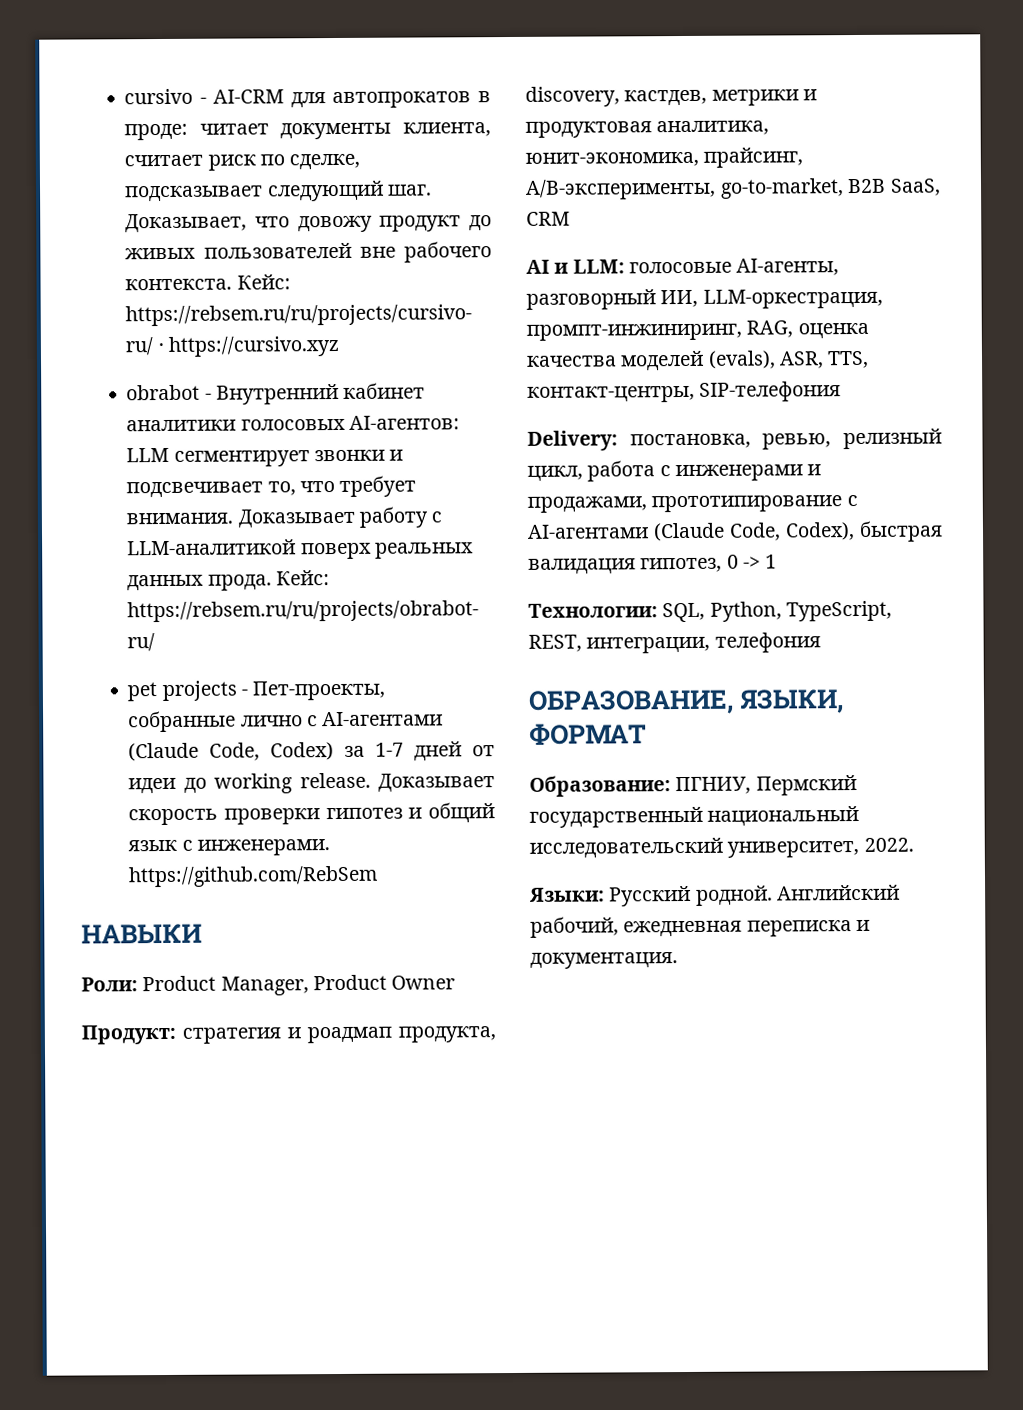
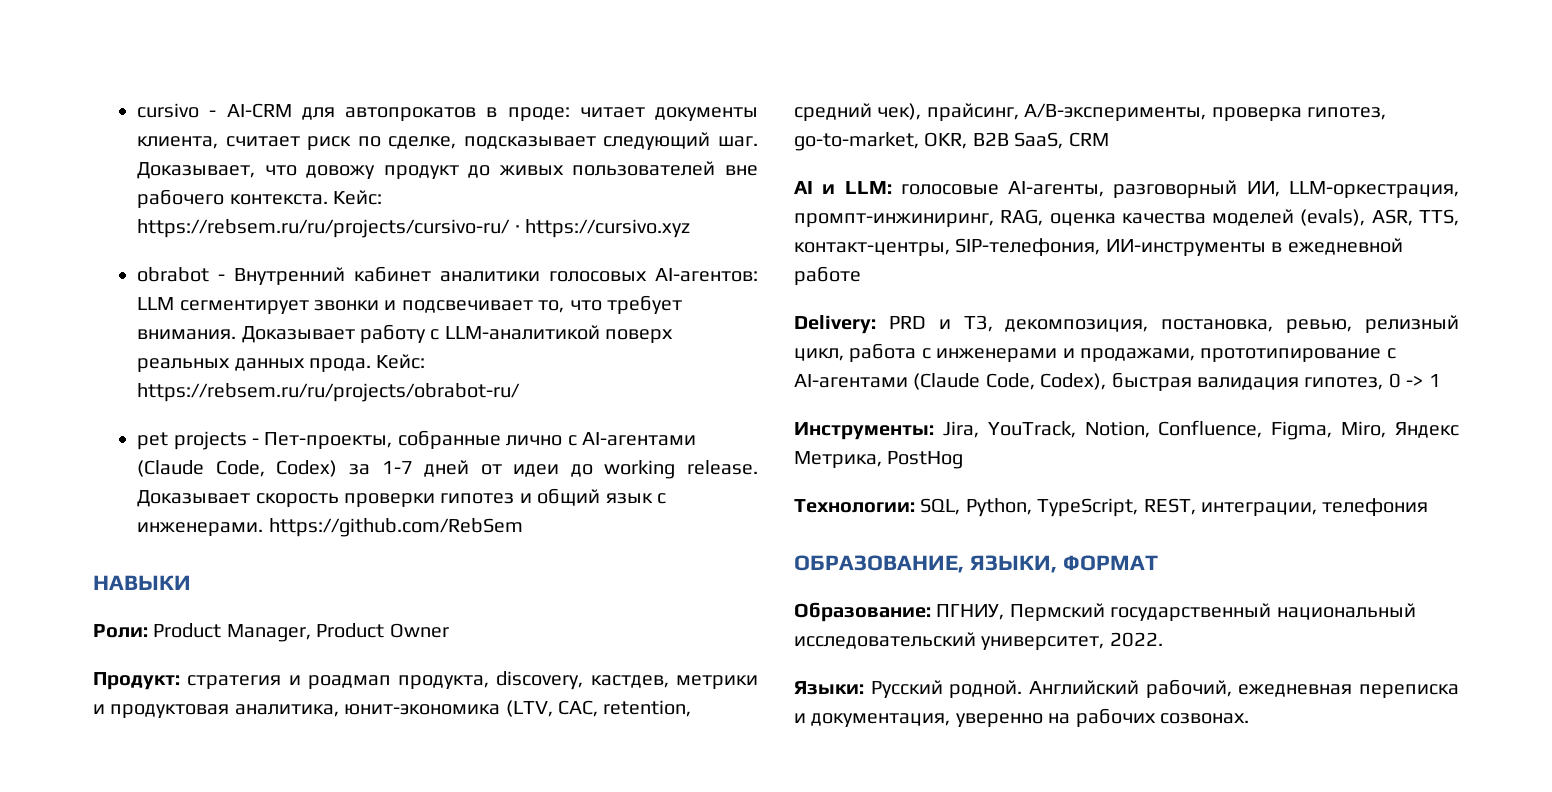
- Продукт: стратегия и роадмап продукта, discovery, кастдев, метрики и продуктовая аналитика, юнит-экономика, прайсинг, A/B-эксперименты, go-to-market, B2B SaaS, CRM
+ Продукт: стратегия и роадмап продукта, discovery, кастдев, метрики и продуктовая аналитика, юнит-экономика (LTV, CAC, retention, средний чек), прайсинг, A/B-эксперименты, проверка гипотез, go-to-market, OKR, B2B SaaS, CRM
- AI и LLM: голосовые AI-агенты, разговорный ИИ, LLM-оркестрация, промпт-инжиниринг, RAG, оценка качества моделей (evals), ASR, TTS, контакт-центры, SIP-телефония
- Delivery: постановка, ревью, релизный цикл, работа с инженерами и продажами, прототипирование с AI-агентами (Claude Code, Codex), быстрая валидация гипотез, 0 -> 1
+ AI и LLM: голосовые AI-агенты, разговорный ИИ, LLM-оркестрация, промпт-инжиниринг, RAG, оценка качества моделей (evals), ASR, TTS, контакт-центры, SIP-телефония, ИИ-инструменты в ежедневной работе
+ Delivery: PRD и ТЗ, декомпозиция, постановка, ревью, релизный цикл, работа с инженерами и продажами, прототипирование с AI-агентами (Claude Code, Codex), быстрая валидация гипотез, 0 -> 1
+ Инструменты: Jira, YouTrack, Notion, Confluence, Figma, Miro, Яндекс Метрика, PostHog
- Английский рабочий, ежедневная переписка и документация.
+ Английский рабочий, ежедневная переписка и документация, уверенно на рабочих созвонах.

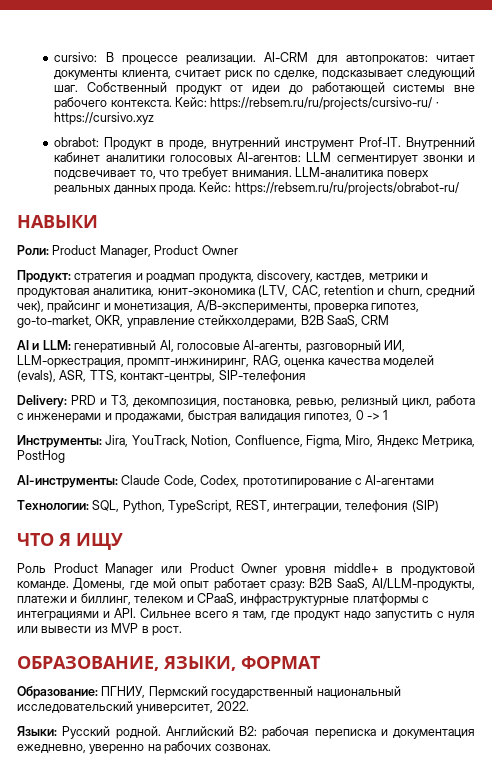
- cursivo - AI-CRM для автопрокатов в проде: читает документы клиента, считает риск по сделке, подсказывает следующий шаг.
+ cursivo: В процессе реализации. AI-CRM для автопрокатов: читает документы клиента, считает риск по сделке, подсказывает следующий шаг.
- Доказывает, что довожу продукт до живых пользователей вне рабочего контекста.
+ Собственный продукт от идеи до работающей системы вне рабочего контекста.
- obrabot - Внутренний кабинет аналитики голосовых AI-агентов: LLM сегментирует звонки и подсвечивает то, что требует внимания.
+ obrabot: Продукт в проде, внутренний инструмент Prof-IT. Внутренний кабинет аналитики голосовых AI-агентов: LLM сегментирует звонки и подсвечивает то, что требует внимания.
- Доказывает работу с LLM-аналитикой поверх реальных данных прода.
+ LLM-аналитика поверх реальных данных прода.
- pet projects - Пет-проекты, собранные лично с AI-агентами (Claude Code, Codex) за 1-7 дней от идеи до working release. Доказывает скорость проверки гипотез и общий язык с инженерами. https://github.com/RebSem
- Продукт: стратегия и роадмап продукта, discovery, кастдев, метрики и продуктовая аналитика, юнит-экономика (LTV, CAC, retention, средний чек), прайсинг, A/B-эксперименты, проверка гипотез, go-to-market, OKR, B2B SaaS, CRM
+ Продукт: стратегия и роадмап продукта, discovery, кастдев, метрики и продуктовая аналитика, юнит-экономика (LTV, CAC, retention и churn, средний чек), прайсинг и монетизация, A/B-эксперименты, проверка гипотез, go-to-market, OKR, управление стейкхолдерами, B2B SaaS, CRM
- AI и LLM: голосовые AI-агенты, разговорный ИИ, LLM-оркестрация, промпт-инжиниринг, RAG, оценка качества моделей (evals), ASR, TTS, контакт-центры, SIP-телефония, ИИ-инструменты в ежедневной работе
+ AI и LLM: генеративный AI, голосовые AI-агенты, разговорный ИИ, LLM-оркестрация, промпт-инжиниринг, RAG, оценка качества моделей (evals), ASR, TTS, контакт-центры, SIP-телефония
- Delivery: PRD и ТЗ, декомпозиция, постановка, ревью, релизный цикл, работа с инженерами и продажами, прототипирование с AI-агентами (Claude Code, Codex), быстрая валидация гипотез, 0 -> 1
+ Delivery: PRD и ТЗ, декомпозиция, постановка, ревью, релизный цикл, работа с инженерами и продажами, быстрая валидация гипотез, 0 -> 1
+ AI-инструменты: Claude Code, Codex, прототипирование с AI-агентами
- Технологии: SQL, Python, TypeScript, REST, интеграции, телефония
+ Технологии: SQL, Python, TypeScript, REST, интеграции, телефония (SIP)
+ ЧТО Я ИЩУ
+ Роль Product Manager или Product Owner уровня middle+ в продуктовой команде. Домены, где мой опыт работает сразу: B2B SaaS, AI/LLM-продукты, платежи и биллинг, телеком и CPaaS, инфраструктурные платформы с интеграциями и API. Сильнее всего я там, где продукт надо запустить с нуля или вывести из MVP в рост.
- Английский рабочий, ежедневная переписка и документация, уверенно на рабочих созвонах.
+ Английский B2: рабочая переписка и документация ежедневно, уверенно на рабочих созвонах.

